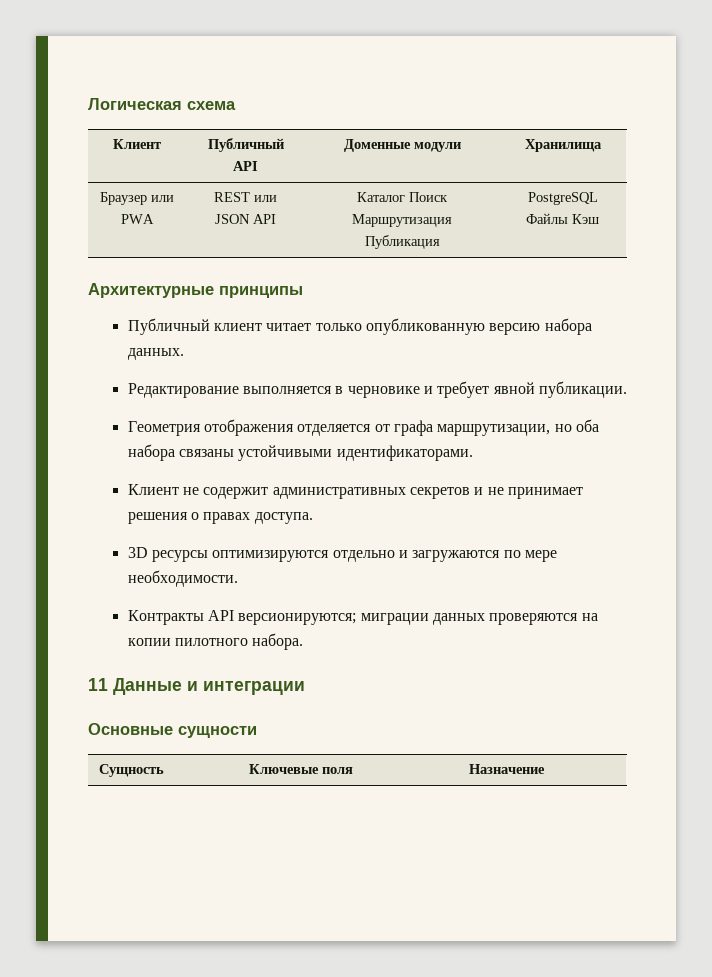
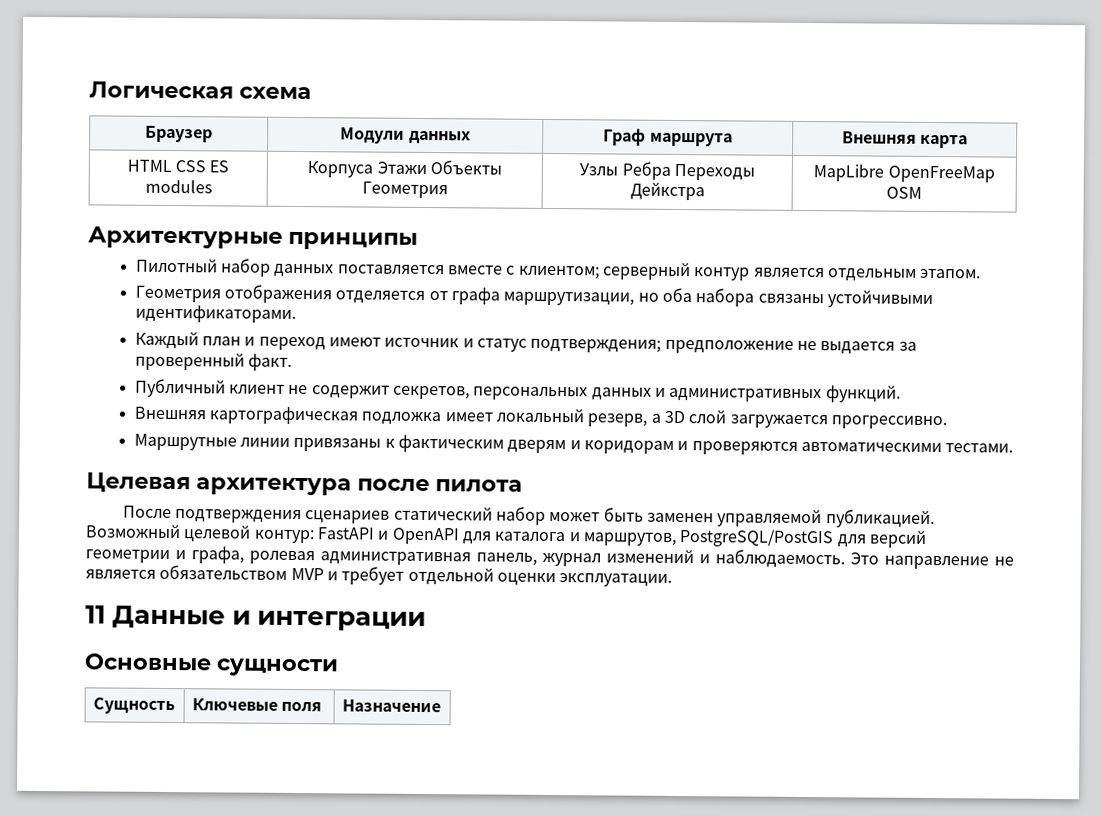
- Клиент | Публичный API | Доменные модули | Хранилища
- Браузер или PWA | REST или JSON API | Каталог Поиск Маршрутизация Публикация | PostgreSQL Файлы Кэш
+ Браузер | Модули данных | Граф маршрута | Внешняя карта
+ HTML CSS ES modules | Корпуса Этажи Объекты Геометрия | Узлы Ребра Переходы Дейкстра | MapLibre OpenFreeMap OSM
  Архитектурные принципы
- Публичный клиент читает только опубликованную версию набора данных.
- Редактирование выполняется в черновике и требует явной публикации.
+ Пилотный набор данных поставляется вместе с клиентом; серверный контур является отдельным этапом.
- Клиент не содержит административных секретов и не принимает решения о правах доступа.
- 3D ресурсы оптимизируются отдельно и загружаются по мере необходимости.
- Контракты API версионируются; миграции данных проверяются на копии пилотного набора.
+ Каждый план и переход имеют источник и статус подтверждения; предположение не выдается за проверенный факт.
+ Публичный клиент не содержит секретов, персональных данных и административных функций.
+ Внешняя картографическая подложка имеет локальный резерв, а 3D слой загружается прогрессивно.
+ Маршрутные линии привязаны к фактическим дверям и коридорам и проверяются автоматическими тестами.
+ Целевая архитектура после пилота
+ После подтверждения сценариев статический набор может быть заменен управляемой публикацией. Возможный целевой контур: FastAPI и OpenAPI для каталога и маршрутов, PostgreSQL/PostGIS для версий геометрии и графа, ролевая административная панель, журнал изменений и наблюдаемость. Это направление не является обязательством MVP и требует отдельной оценки эксплуатации.

